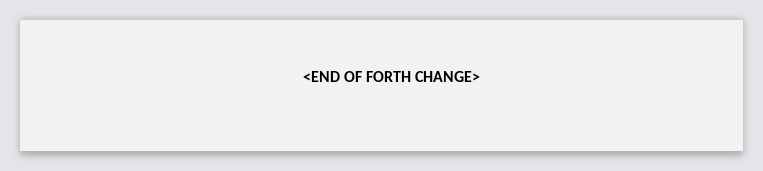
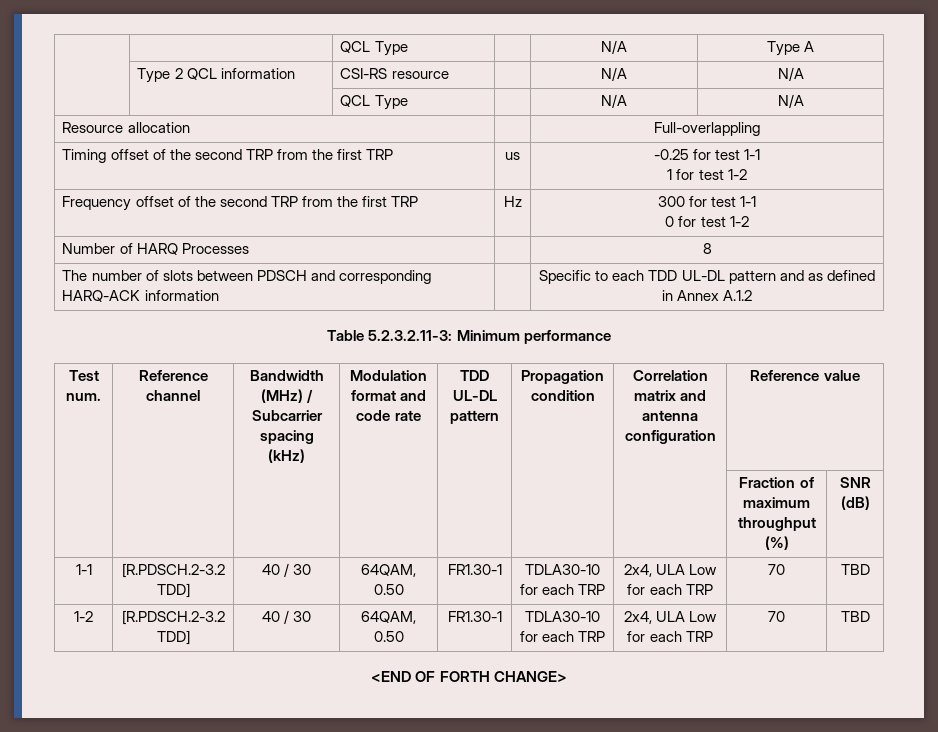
+ | | QCL Type | | N/A | Type A
+ | Type 2 QCL information | CSI-RS resource | | N/A | N/A
+ | | QCL Type | | N/A | N/A
+ Resource allocation | | Full-overlappling
+ Timing offset of the second TRP from the first TRP | us | -0.25 for test 1-1
+ 1 for test 1-2
+ Frequency offset of the second TRP from the first TRP | Hz | 300 for test 1-1
+ 0 for test 1-2
+ Number of HARQ Processes | | 8
+ The number of slots between PDSCH and corresponding HARQ-ACK information | | Specific to each TDD UL-DL pattern and as defined in Annex A.1.2
+ Table 5.2.3.2.11-3: Minimum performance
+ Test num. | Reference channel | Bandwidth (MHz) / Subcarrier spacing (kHz) | Modulation format and code rate | TDD UL-DL pattern | Propagation condition | Correlation matrix and antenna configuration | Reference value
+ | | | | | | | Fraction of maximum throughput (%) | SNR (dB)
+ 1-1 | [R.PDSCH.2-3.2 TDD] | 40 / 30 | 64QAM, 0.50 | FR1.30-1 | TDLA30-10 for each TRP | 2x4, ULA Low for each TRP | 70 | TBD
+ 1-2 | [R.PDSCH.2-3.2 TDD] | 40 / 30 | 64QAM, 0.50 | FR1.30-1 | TDLA30-10 for each TRP | 2x4, ULA Low for each TRP | 70 | TBD

